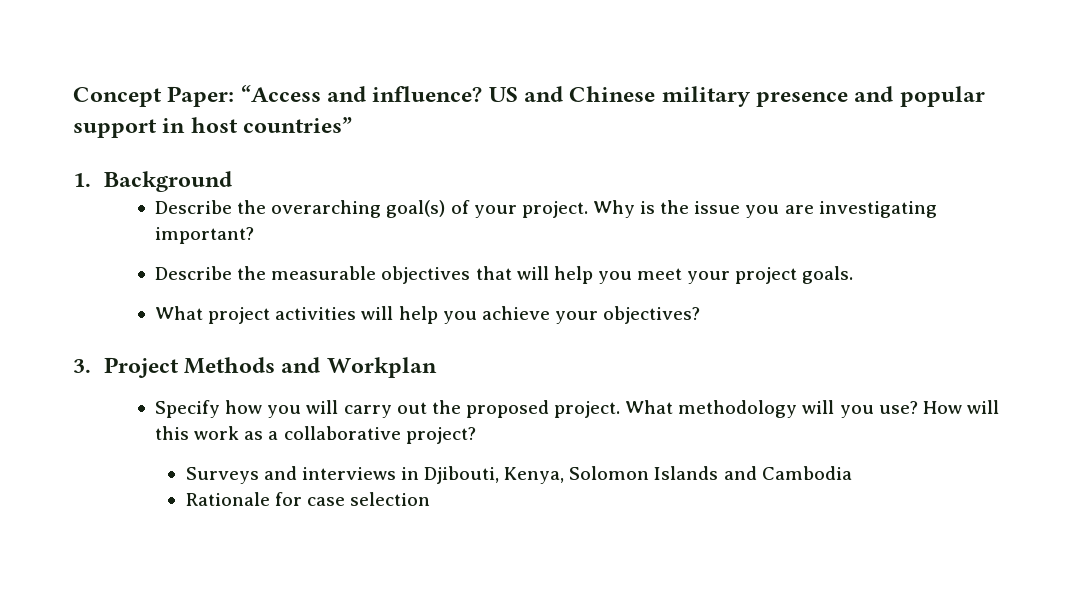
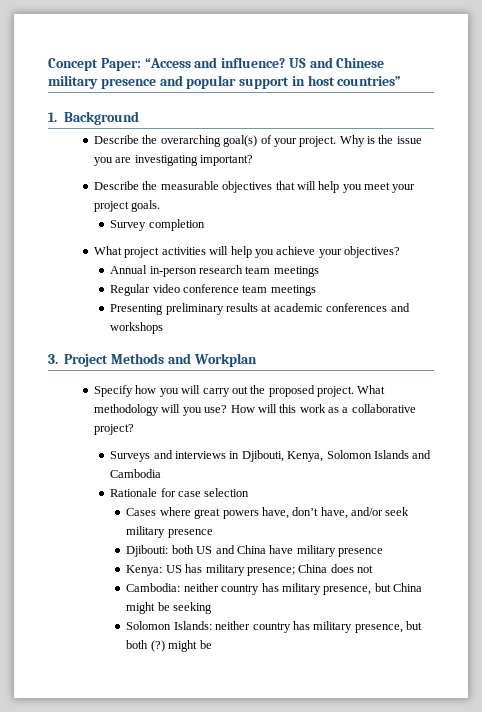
+ Survey completion
+ Annual in-person research team meetings
+ Regular video conference team meetings
+ Presenting preliminary results at academic conferences and workshops
+ Cases where great powers have, don’t have, and/or seek military presence
+ Djibouti: both US and China have military presence
+ Kenya: US has military presence; China does not
+ Cambodia: neither country has military presence, but China might be seeking
+ Solomon Islands: neither country has military presence, but both (?) might be

